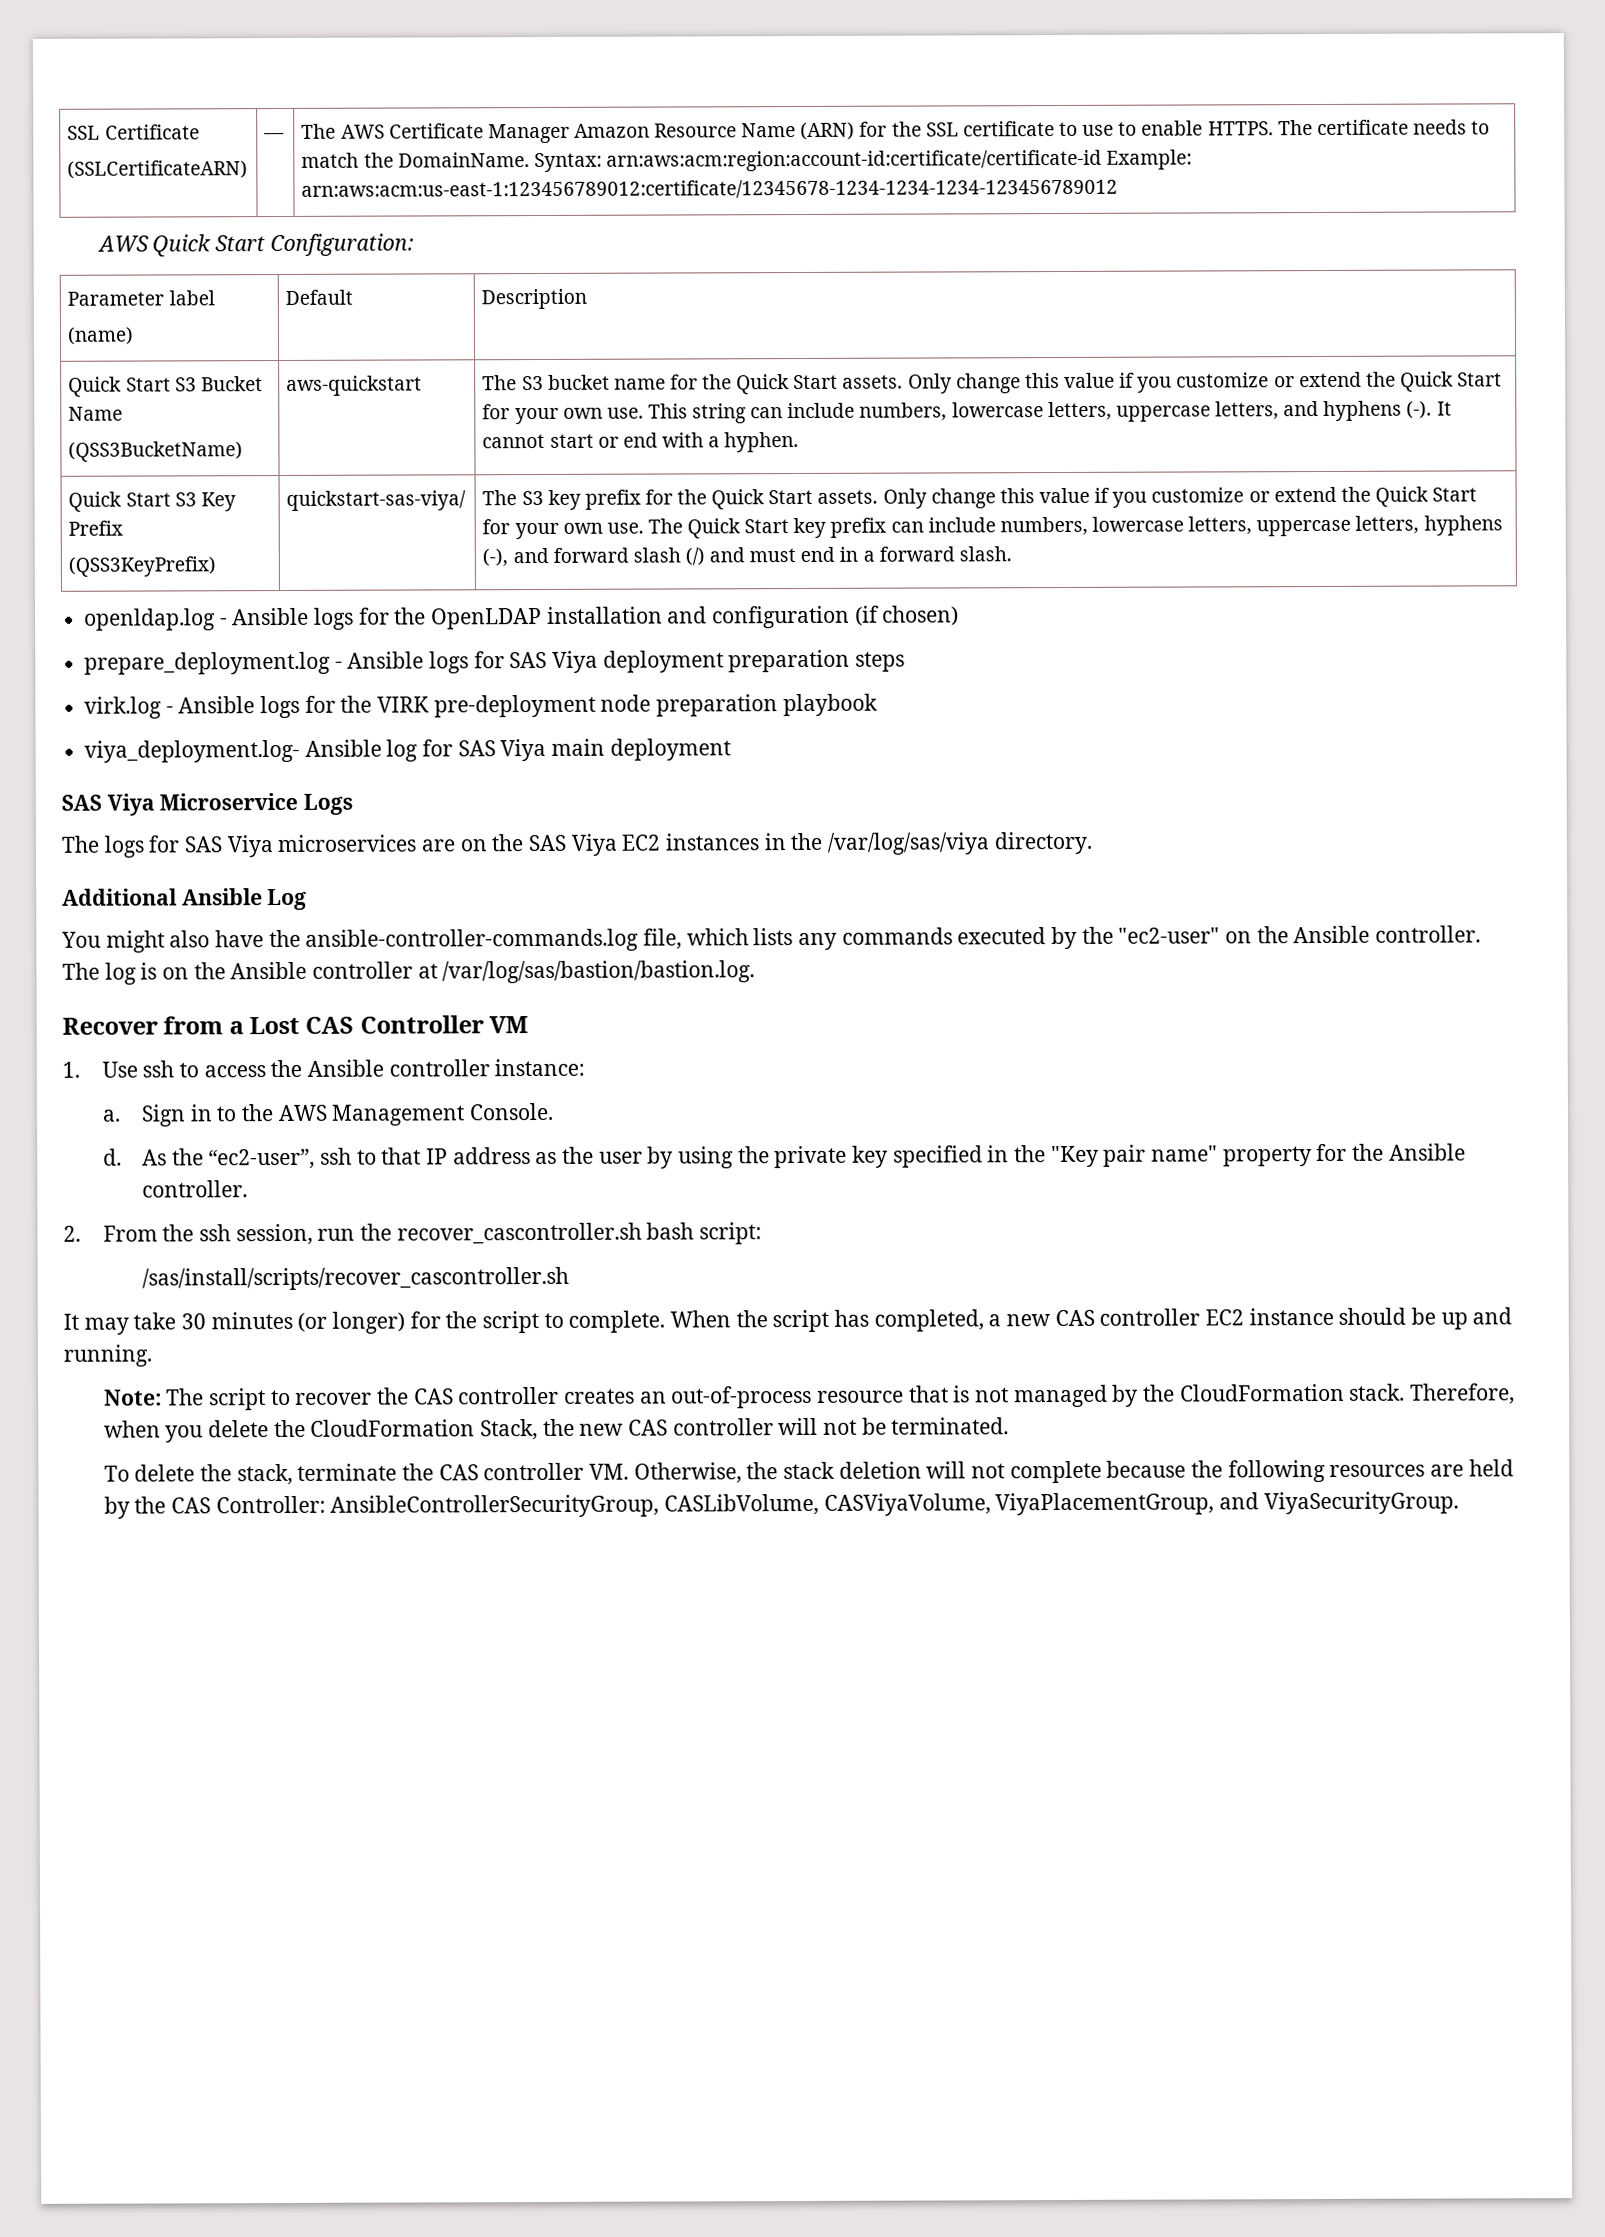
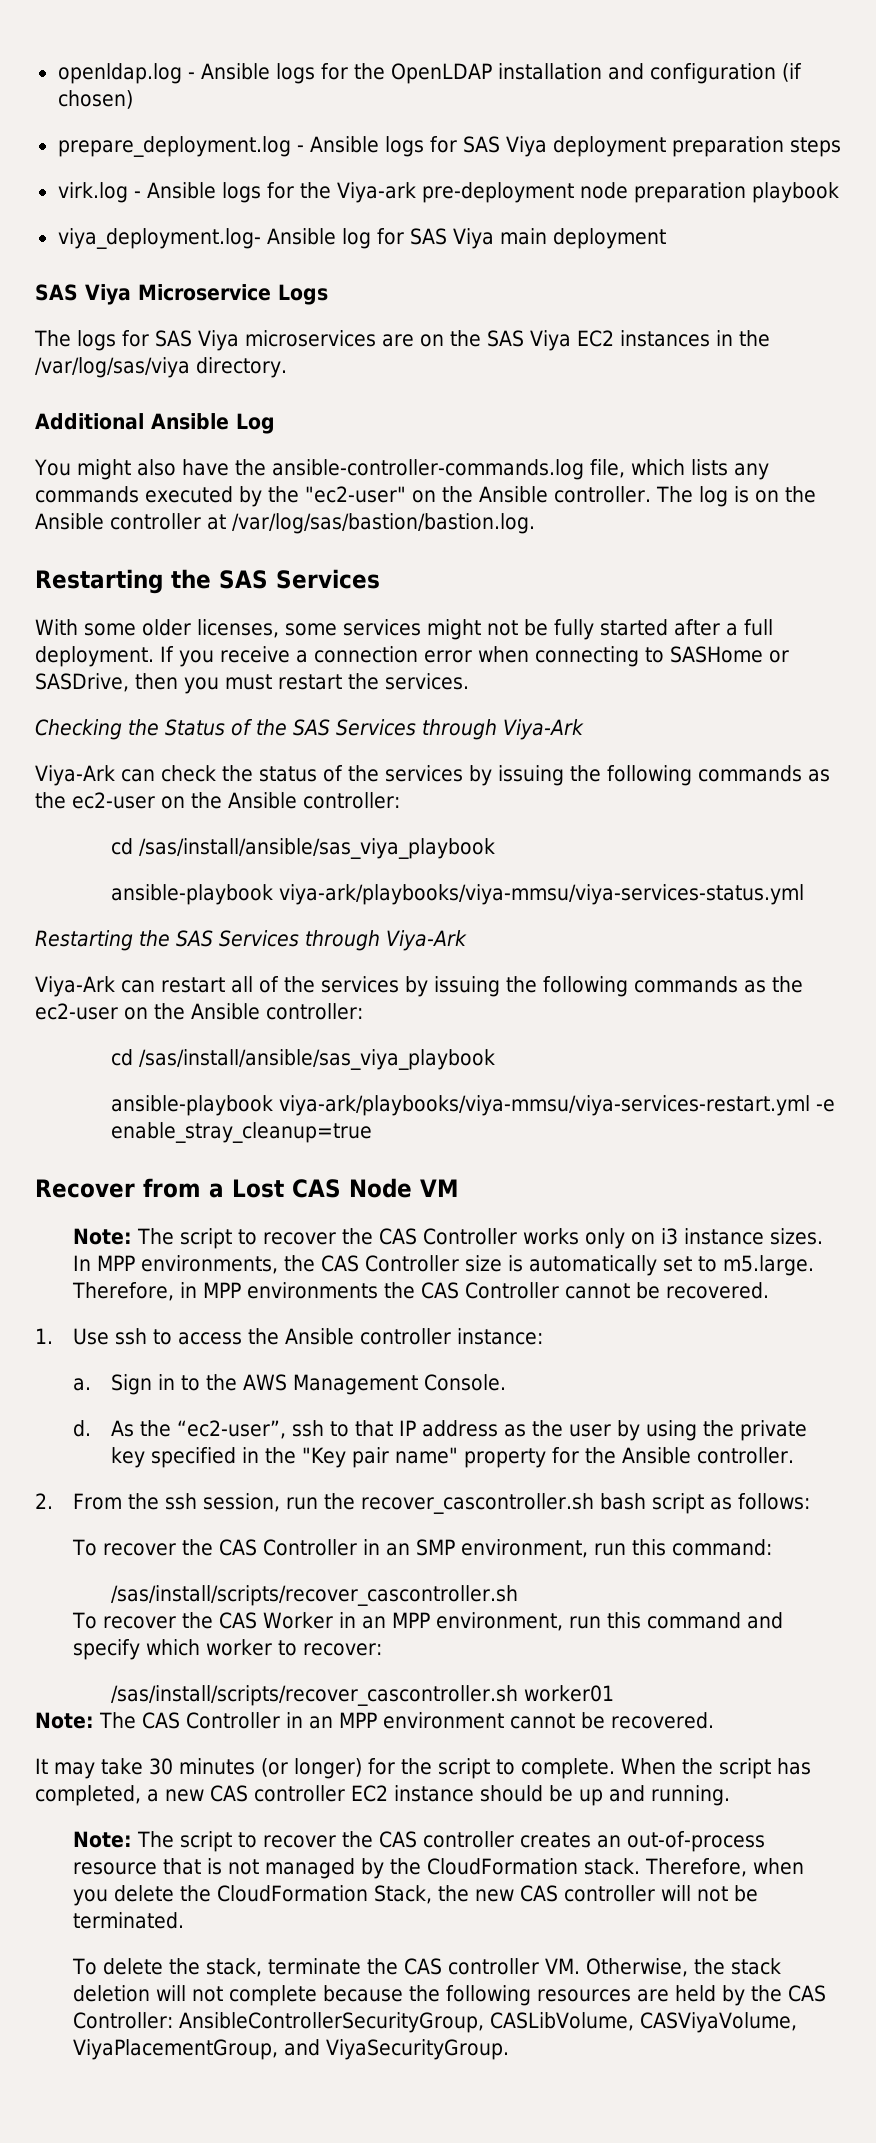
- SSL Certificate
- (SSLCertificateARN) | — | The AWS Certificate Manager Amazon Resource Name (ARN) for the SSL certificate to use to enable HTTPS. The certificate needs to match the DomainName. Syntax: arn:aws:acm:region:account-id:certificate/certificate-id Example: arn:aws:acm:us-east-1:123456789012:certificate/12345678-1234-1234-1234-123456789012
- AWS Quick Start Configuration:
- Parameter label
- (name) | Default | Description
- Quick Start S3 Bucket Name
- (QSS3BucketName) | aws-quickstart | The S3 bucket name for the Quick Start assets. Only change this value if you customize or extend the Quick Start for your own use. This string can include numbers, lowercase letters, uppercase letters, and hyphens (-). It cannot start or end with a hyphen.
- Quick Start S3 Key Prefix
- (QSS3KeyPrefix) | quickstart-sas-viya/ | The S3 key prefix for the Quick Start assets. Only change this value if you customize or extend the Quick Start for your own use. The Quick Start key prefix can include numbers, lowercase letters, uppercase letters, hyphens (-), and forward slash (/) and must end in a forward slash.
- virk.log - Ansible logs for the VIRK pre-deployment node preparation playbook
+ virk.log - Ansible logs for the Viya-ark pre-deployment node preparation playbook
  The log is on the Ansible controller at /var/log/sas/bastion/bastion.log.
+ Restarting the SAS Services
+ With some older licenses, some services might not be fully started after a full deployment. If you receive a connection error when connecting to SASHome or SASDrive, then you must restart the services.
+ Checking the Status of the SAS Services through Viya-Ark
+ Viya-Ark can check the status of the services by issuing the following commands as the ec2-user on the Ansible controller:
+ cd /sas/install/ansible/sas_viya_playbook
+ ansible-playbook viya-ark/playbooks/viya-mmsu/viya-services-status.yml
+ Restarting the SAS Services through Viya-Ark
+ Viya-Ark can restart all of the services by issuing the following commands as the ec2-user on the Ansible controller:
+ cd /sas/install/ansible/sas_viya_playbook
+ ansible-playbook viya-ark/playbooks/viya-mmsu/viya-services-restart.yml -e enable_stray_cleanup=true
- Recover from a Lost CAS Controller VM
+ Recover from a Lost CAS Node VM
+ Note: The script to recover the CAS Controller works only on i3 instance sizes. In MPP environments, the CAS Controller size is automatically set to m5.large. Therefore, in MPP environments the CAS Controller cannot be recovered.
- 2. From the ssh session, run the recover_cascontroller.sh bash script:
+ 2. From the ssh session, run the recover_cascontroller.sh bash script as follows:
+ To recover the CAS Controller in an SMP environment, run this command:
  /sas/install/scripts/recover_cascontroller.sh
+ To recover the CAS Worker in an MPP environment, run this command and specify which worker to recover:
+ /sas/install/scripts/recover_cascontroller.sh worker01
+ Note: The CAS Controller in an MPP environment cannot be recovered.

